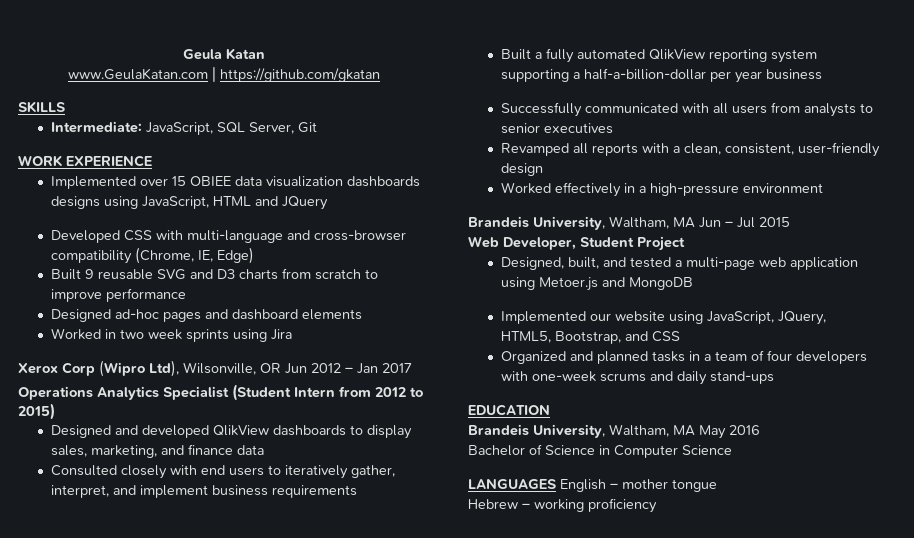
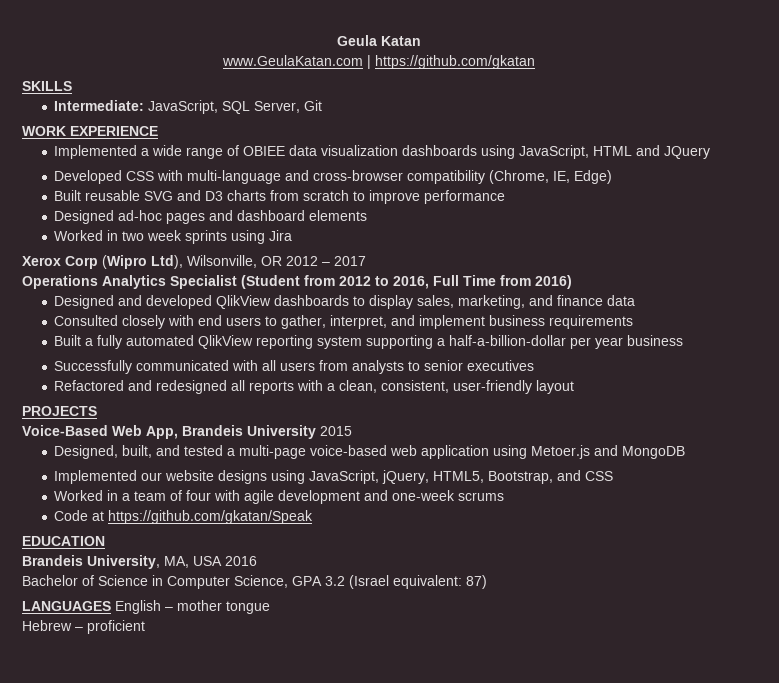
- Implemented over 15 OBIEE data visualization dashboards designs using JavaScript, HTML and JQuery
+ Implemented a wide range of OBIEE data visualization dashboards using JavaScript, HTML and JQuery
- Built 9 reusable SVG and D3 charts from scratch to improve performance
+ Built reusable SVG and D3 charts from scratch to improve performance
- Xerox Corp (Wipro Ltd), Wilsonville, OR Jun 2012 – Jan 2017
+ Xerox Corp (Wipro Ltd), Wilsonville, OR 2012 – 2017
- Operations Analytics Specialist (Student Intern from 2012 to 2015)
+ Operations Analytics Specialist (Student from 2012 to 2016, Full Time from 2016)
- Consulted closely with end users to iteratively gather, interpret, and implement business requirements
+ Consulted closely with end users to gather, interpret, and implement business requirements
- Revamped all reports with a clean, consistent, user-friendly design
- Worked effectively in a high-pressure environment
- Brandeis University, Waltham, MA Jun – Jul 2015
- Web Developer, Student Project
+ Refactored and redesigned all reports with a clean, consistent, user-friendly layout
+ PROJECTS
+ Voice-Based Web App, Brandeis University 2015
- Designed, built, and tested a multi-page web application using Metoer.js and MongoDB
+ Designed, built, and tested a multi-page voice-based web application using Metoer.js and MongoDB
- Implemented our website using JavaScript, JQuery, HTML5, Bootstrap, and CSS
+ Implemented our website designs using JavaScript, jQuery, HTML5, Bootstrap, and CSS
- Organized and planned tasks in a team of four developers with one-week scrums and daily stand-ups
+ Worked in a team of four with agile development and one-week scrums
+ Code at https://github.com/gkatan/Speak
- Brandeis University, Waltham, MA May 2016
+ Brandeis University, MA, USA 2016
- Bachelor of Science in Computer Science
+ Bachelor of Science in Computer Science, GPA 3.2 (Israel equivalent: 87)
- Hebrew – working proficiency
+ Hebrew – proficient

